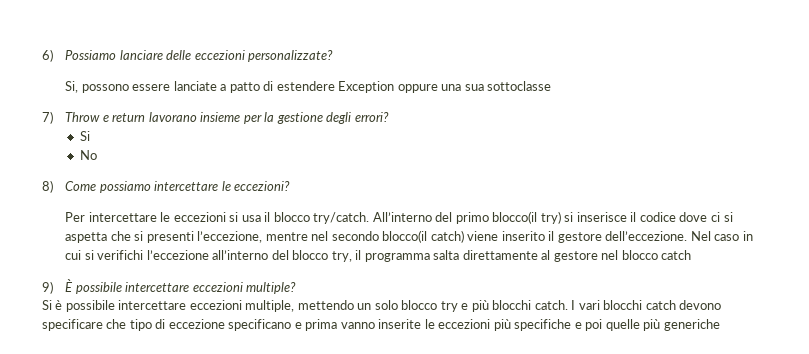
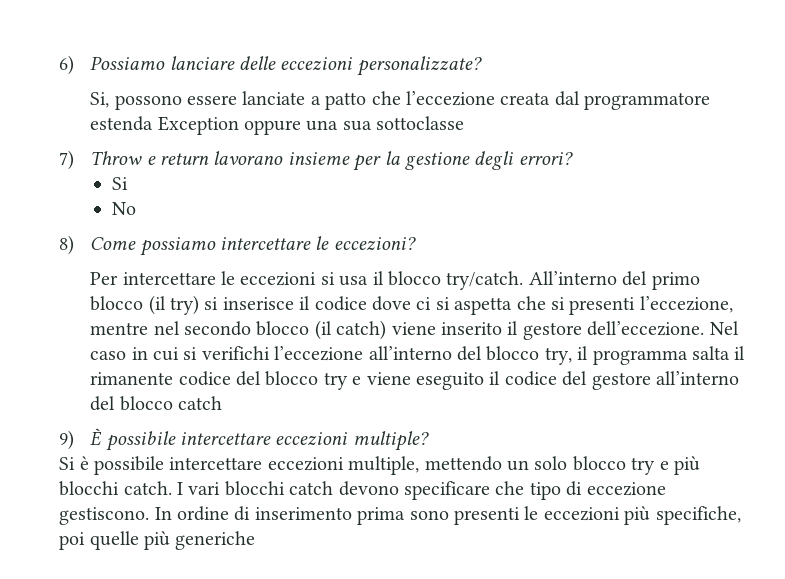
- Si, possono essere lanciate a patto di estendere Exception oppure una sua sottoclasse
+ Si, possono essere lanciate a patto che l’eccezione creata dal programmatore estenda Exception oppure una sua sottoclasse
- All’interno del primo blocco(il try) si inserisce il codice dove ci si aspetta che si presenti l’eccezione, mentre nel secondo blocco(il catch) viene inserito il gestore dell’eccezione.
+ All’interno del primo blocco (il try) si inserisce il codice dove ci si aspetta che si presenti l’eccezione, mentre nel secondo blocco (il catch) viene inserito il gestore dell’eccezione.
- Nel caso in cui si verifichi l’eccezione all’interno del blocco try, il programma salta direttamente al gestore nel blocco catch
+ Nel caso in cui si verifichi l’eccezione all’interno del blocco try, il programma salta il rimanente codice del blocco try e viene eseguito il codice del gestore all’interno del blocco catch
- I vari blocchi catch devono specificare che tipo di eccezione specificano e prima vanno inserite le eccezioni più specifiche e poi quelle più generiche
+ I vari blocchi catch devono specificare che tipo di eccezione gestiscono. In ordine di inserimento prima sono presenti le eccezioni più specifiche, poi quelle più generiche

